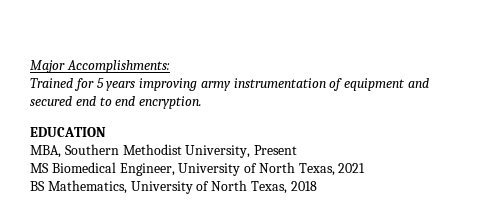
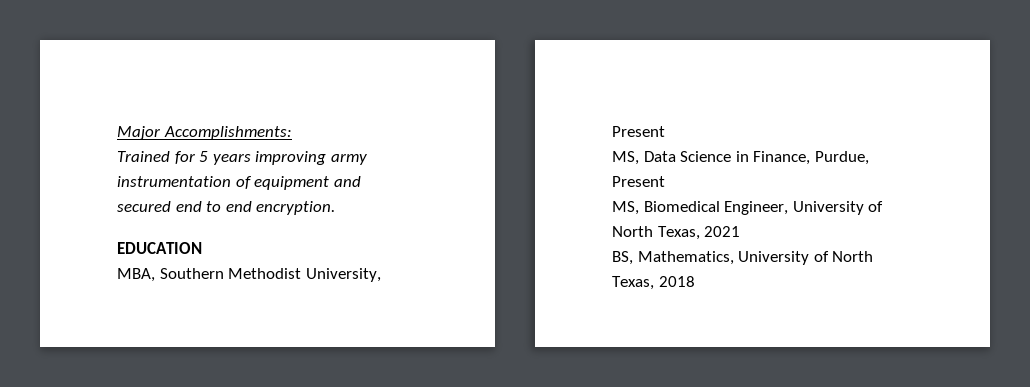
- MS Biomedical Engineer, University of North Texas, 2021
+ MS, Data Science in Finance, Purdue, Present
+ MS, Biomedical Engineer, University of North Texas, 2021
- BS Mathematics, University of North Texas, 2018
+ BS, Mathematics, University of North Texas, 2018

